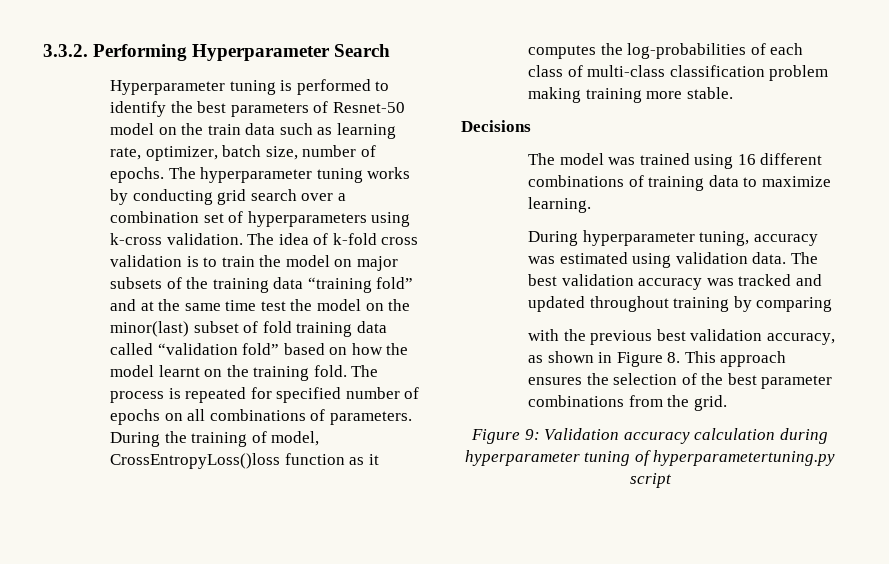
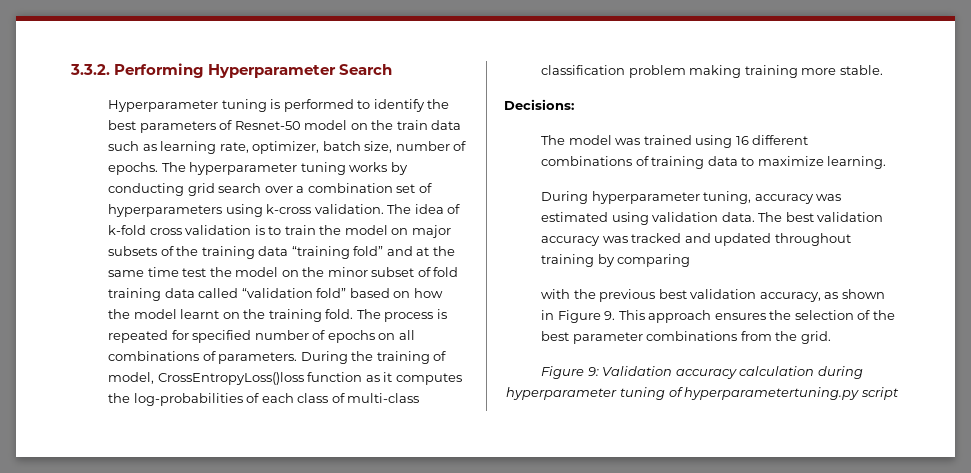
- The idea of k-fold cross validation is to train the model on major subsets of the training data “training fold” and at the same time test the model on the minor(last) subset of fold training data called “validation fold” based on how the model learnt on the training fold.
+ The idea of k-fold cross validation is to train the model on major subsets of the training data “training fold” and at the same time test the model on the minor subset of fold training data called “validation fold” based on how the model learnt on the training fold.
- Decisions
+ Decisions:
- with the previous best validation accuracy, as shown in Figure 8. This approach ensures the selection of the best parameter combinations from the grid.
+ with the previous best validation accuracy, as shown in Figure 9. This approach ensures the selection of the best parameter combinations from the grid.

